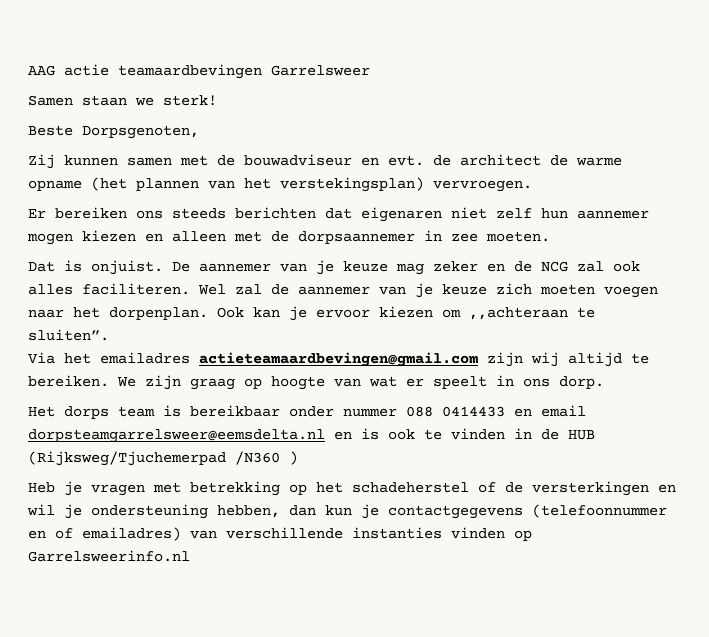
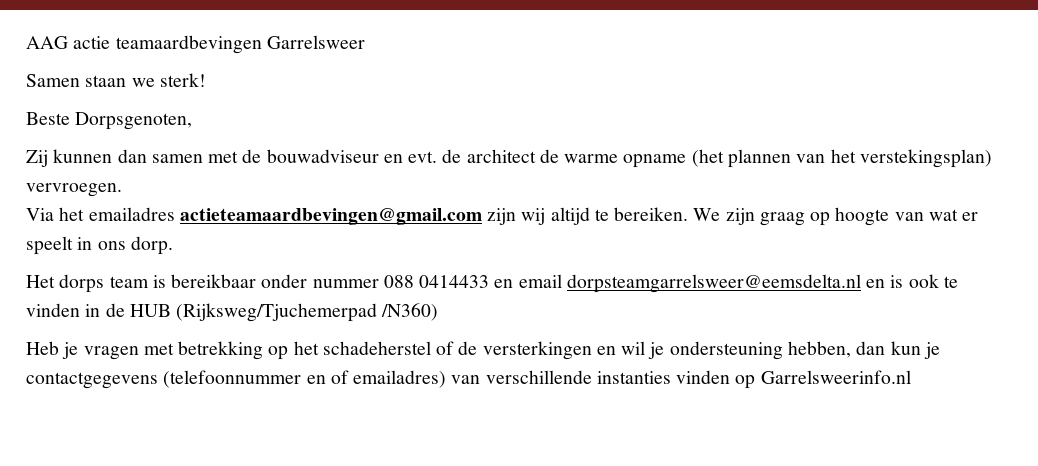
- Zij kunnen samen met de bouwadviseur en evt. de architect de warme opname (het plannen van het verstekingsplan) vervroegen.
+ Zij kunnen dan samen met de bouwadviseur en evt. de architect de warme opname (het plannen van het verstekingsplan) vervroegen.
- Er bereiken ons steeds berichten dat eigenaren niet zelf hun aannemer mogen kiezen en alleen met de dorpsaannemer in zee moeten.
- Dat is onjuist. De aannemer van je keuze mag zeker en de NCG zal ook alles faciliteren. Wel zal de aannemer van je keuze zich moeten voegen naar het dorpenplan. Ook kan je ervoor kiezen om ,,achteraan te sluiten”.
- Het dorps team is bereikbaar onder nummer 088 0414433 en email dorpsteamgarrelsweer@eemsdelta.nl en is ook te vinden in de HUB (Rijksweg/Tjuchemerpad /N360 )
+ Het dorps team is bereikbaar onder nummer 088 0414433 en email dorpsteamgarrelsweer@eemsdelta.nl en is ook te vinden in de HUB (Rijksweg/Tjuchemerpad /N360)

